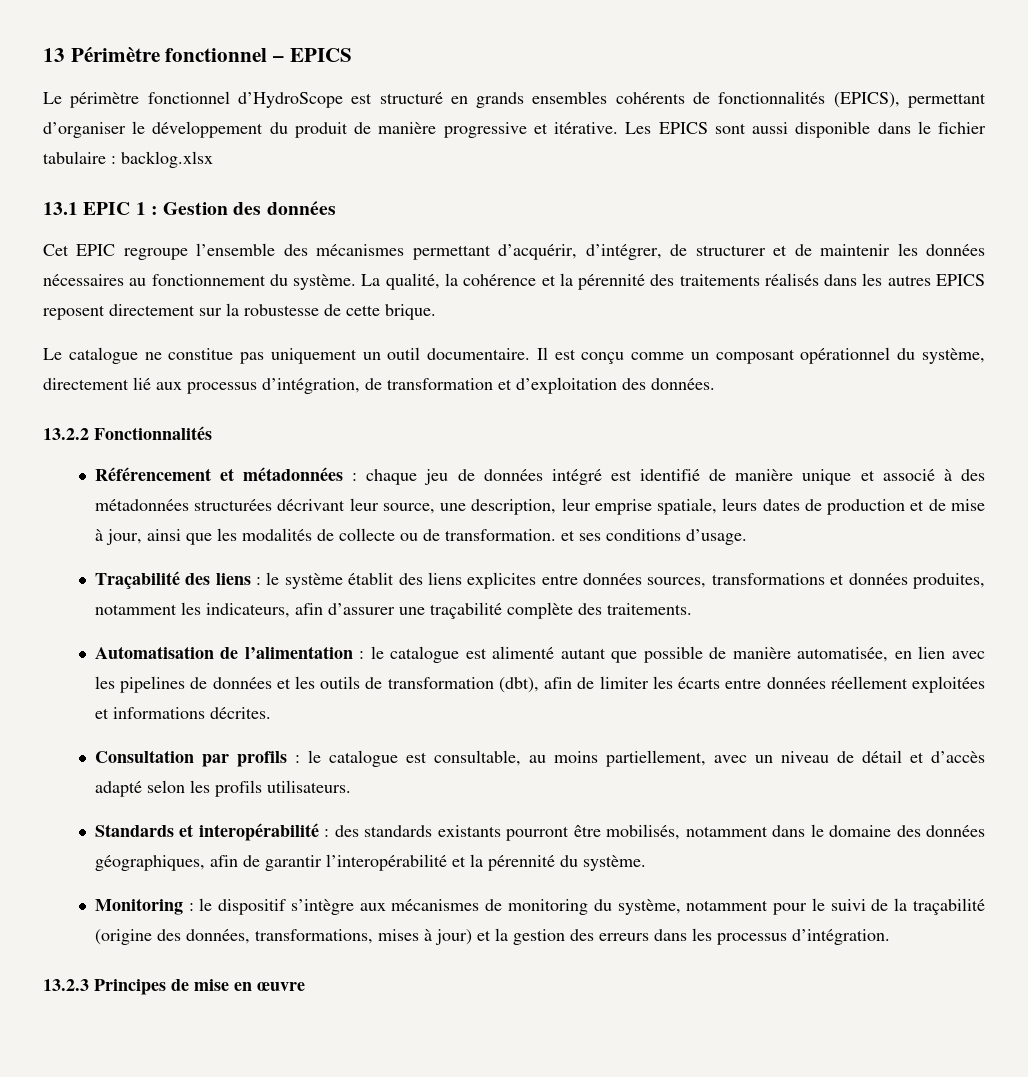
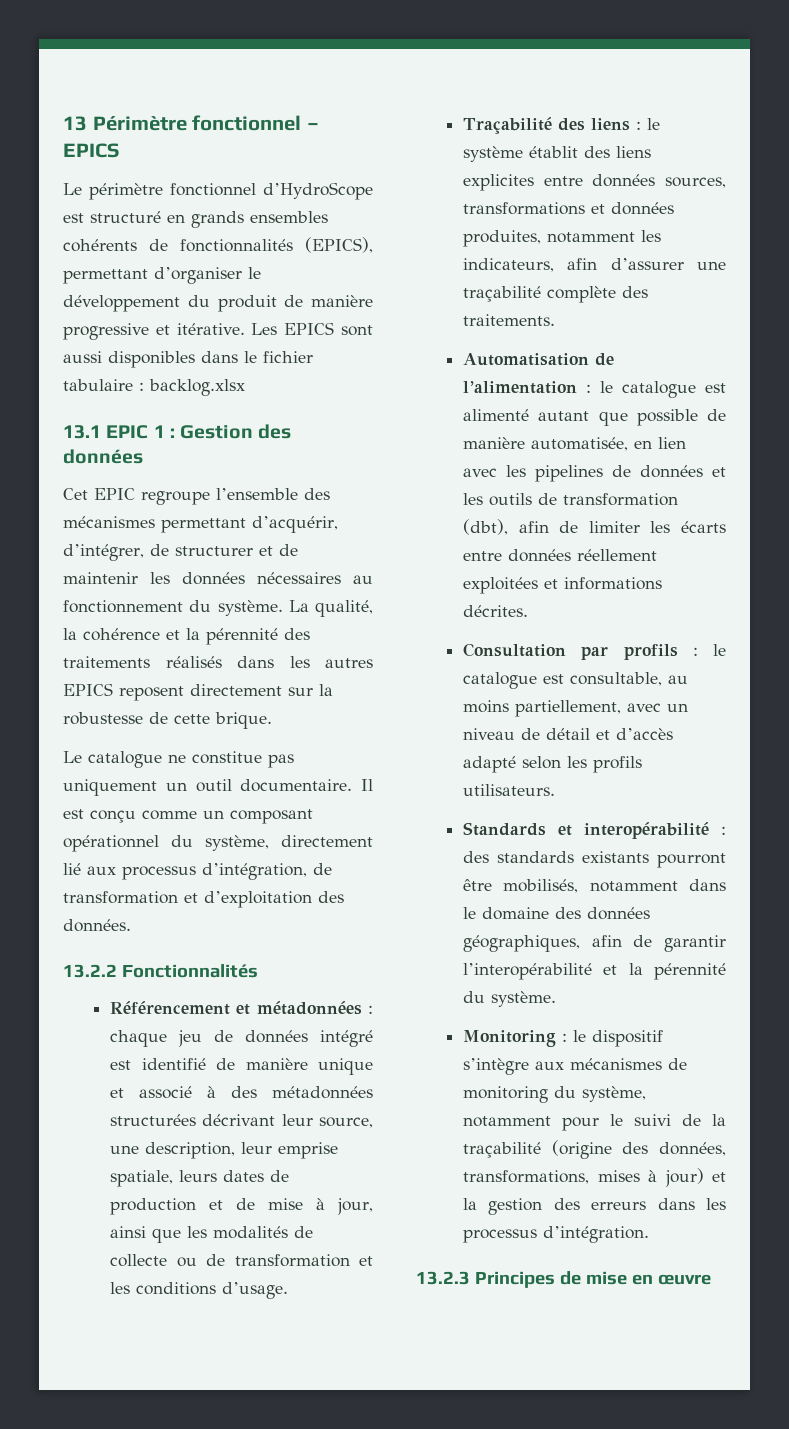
- Les EPICS sont aussi disponible dans le fichier tabulaire : backlog.xlsx
+ Les EPICS sont aussi disponibles dans le fichier tabulaire : backlog.xlsx
- Référencement et métadonnées : chaque jeu de données intégré est identifié de manière unique et associé à des métadonnées structurées décrivant leur source, une description, leur emprise spatiale, leurs dates de production et de mise à jour, ainsi que les modalités de collecte ou de transformation. et ses conditions d’usage.
+ Référencement et métadonnées : chaque jeu de données intégré est identifié de manière unique et associé à des métadonnées structurées décrivant leur source, une description, leur emprise spatiale, leurs dates de production et de mise à jour, ainsi que les modalités de collecte ou de transformation et les conditions d’usage.

